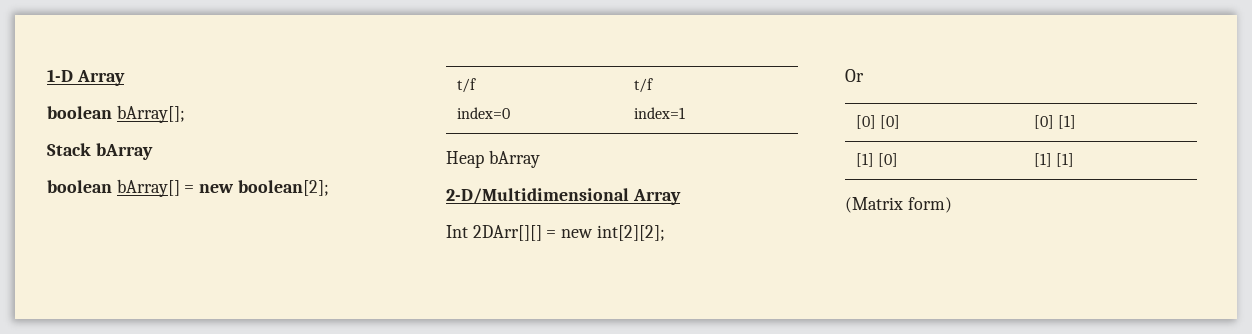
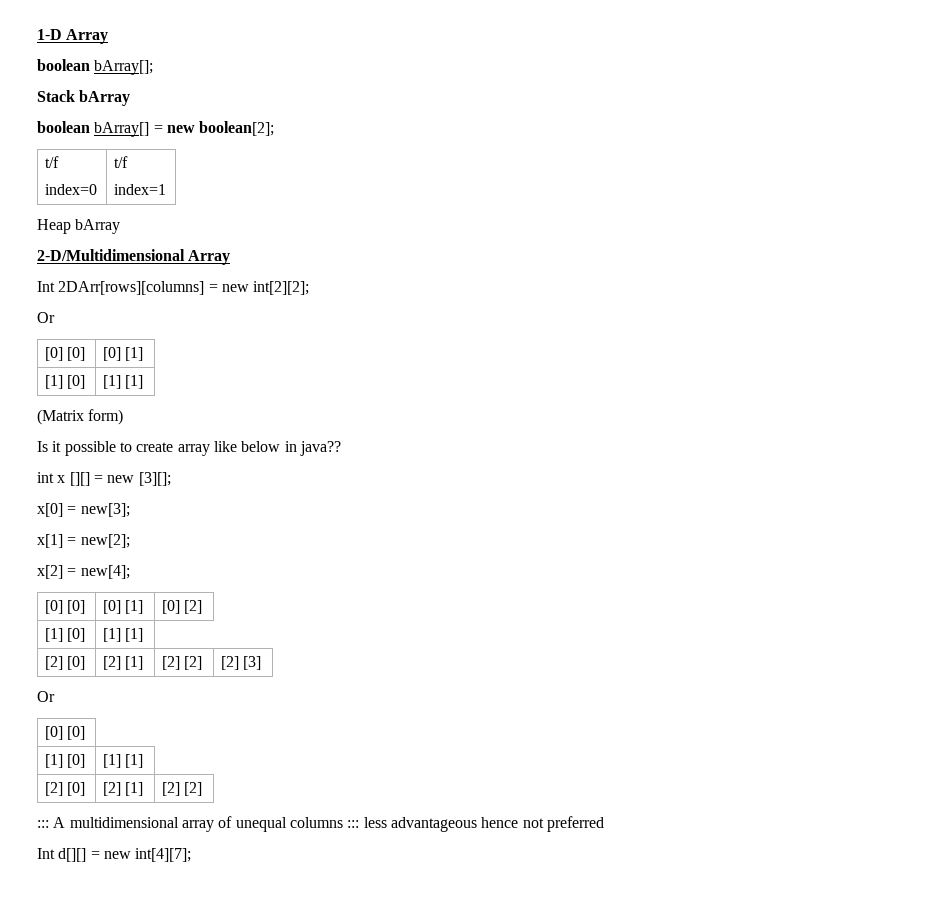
- Int 2DArr[][] = new int[2][2];
+ Int 2DArr[rows][columns] = new int[2][2];
+ Is it possible to create array like below in java??
+ int x [][] = new [3][];
+ x[0] = new[3];
+ x[1] = new[2];
+ x[2] = new[4];
+ [0] [0] | [0] [1] | [0] [2]
+ [1] [0] | [1] [1]
+ [2] [0] | [2] [1] | [2] [2] | [2] [3]
+ Or
+ [0] [0]
+ [1] [0] | [1] [1]
+ [2] [0] | [2] [1] | [2] [2]
+ ::: A multidimensional array of unequal columns ::: less advantageous hence not preferred
+ Int d[][] = new int[4][7];

